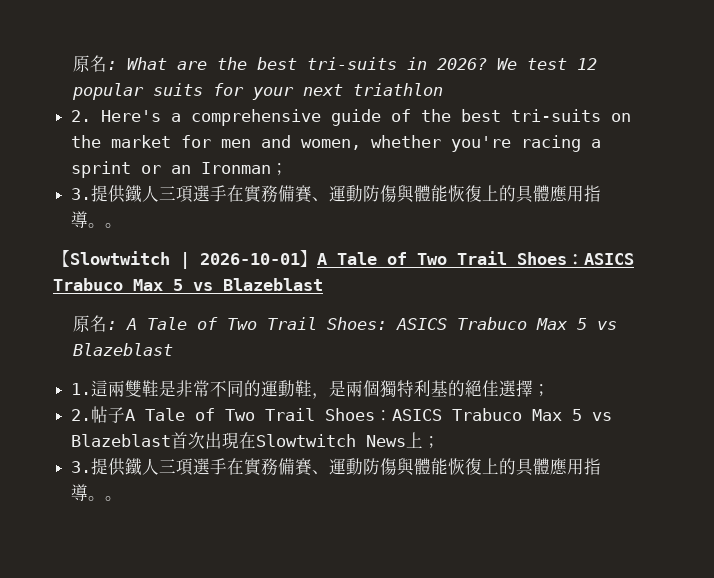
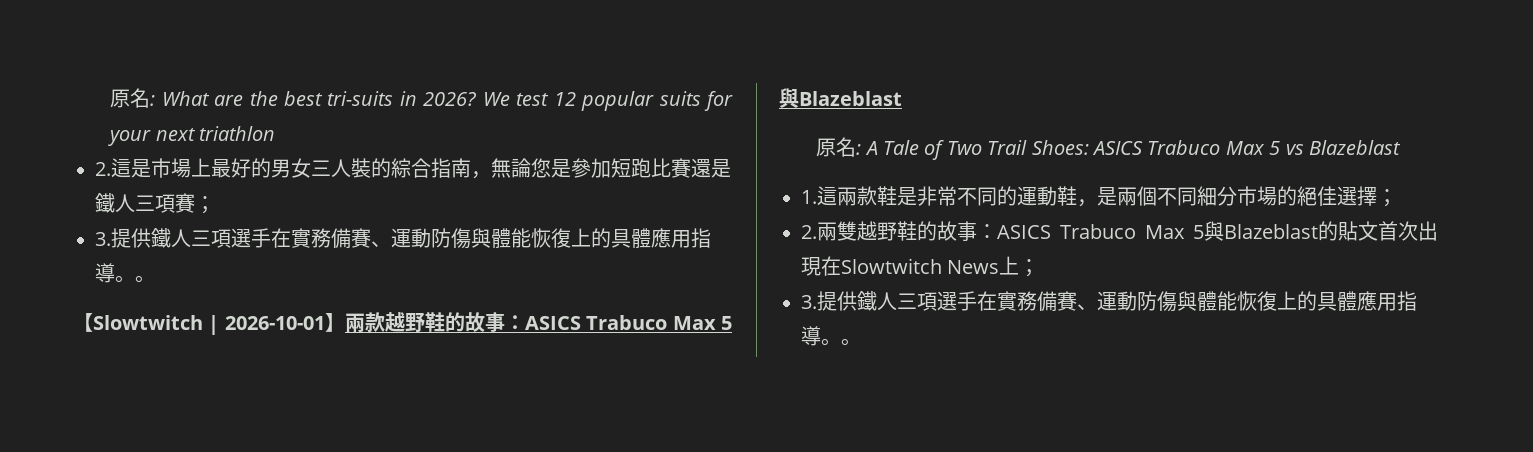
- 2. Here's a comprehensive guide of the best tri-suits on the market for men and women, whether you're racing a sprint or an Ironman；
+ 2.這是市場上最好的男女三人裝的綜合指南，無論您是參加短跑比賽還是鐵人三項賽；
- 【Slowtwitch | 2026-10-01】A Tale of Two Trail Shoes：ASICS Trabuco Max 5 vs Blazeblast
+ 【Slowtwitch | 2026-10-01】兩款越野鞋的故事：ASICS Trabuco Max 5與Blazeblast
- 1.這兩雙鞋是非常不同的運動鞋，是兩個獨特利基的絕佳選擇；
+ 1.這兩款鞋是非常不同的運動鞋，是兩個不同細分市場的絕佳選擇；
- 2.帖子A Tale of Two Trail Shoes：ASICS Trabuco Max 5 vs Blazeblast首次出現在Slowtwitch News上；
+ 2.兩雙越野鞋的故事：ASICS Trabuco Max 5與Blazeblast的貼文首次出現在Slowtwitch News上；

